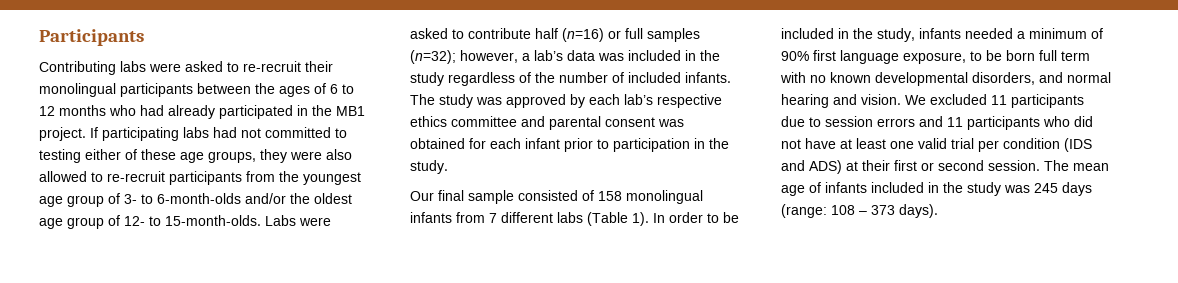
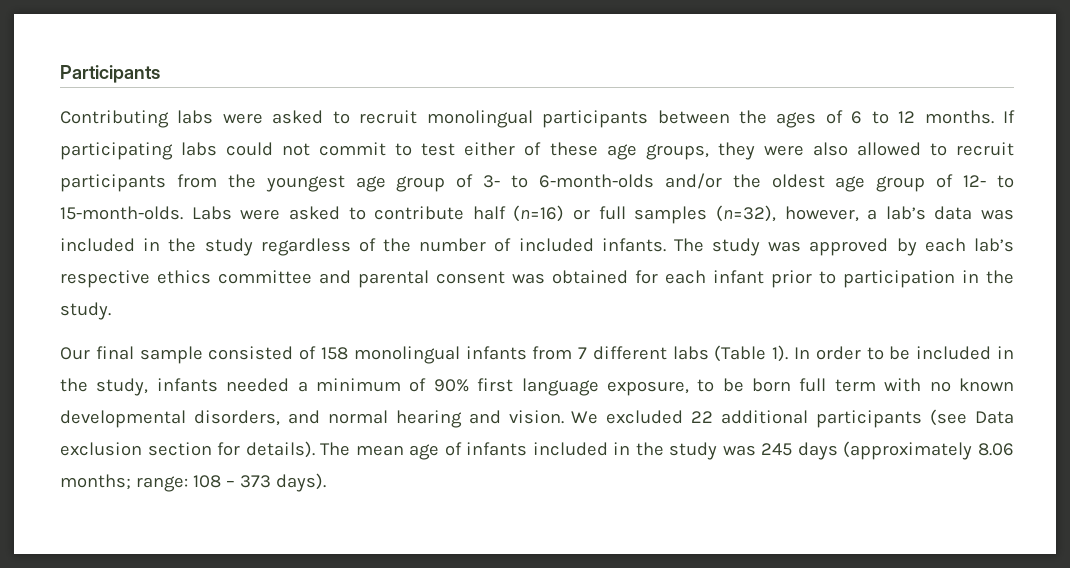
- Contributing labs were asked to re-recruit their monolingual participants between the ages of 6 to 12 months who had already participated in the MB1 project. If participating labs had not committed to testing either of these age groups, they were also allowed to re-recruit participants from the youngest age group of 3- to 6-month-olds and/or the oldest age group of 12- to 15-month-olds.
+ Contributing labs were asked to recruit monolingual participants between the ages of 6 to 12 months. If participating labs could not commit to test either of these age groups, they were also allowed to recruit participants from the youngest age group of 3- to 6-month-olds and/or the oldest age group of 12- to 15-month-olds.
- Labs were asked to contribute half (n=16) or full samples (n=32); however, a lab’s data was included in the study regardless of the number of included infants.
+ Labs were asked to contribute half (n=16) or full samples (n=32), however, a lab’s data was included in the study regardless of the number of included infants.
- We excluded 11 participants due to session errors and 11 participants who did not have at least one valid trial per condition (IDS and ADS) at their first or second session.
+ We excluded 22 additional participants (see Data exclusion section for details).
- The mean age of infants included in the study was 245 days (range: 108 – 373 days).
+ The mean age of infants included in the study was 245 days (approximately 8.06 months; range: 108 – 373 days).

